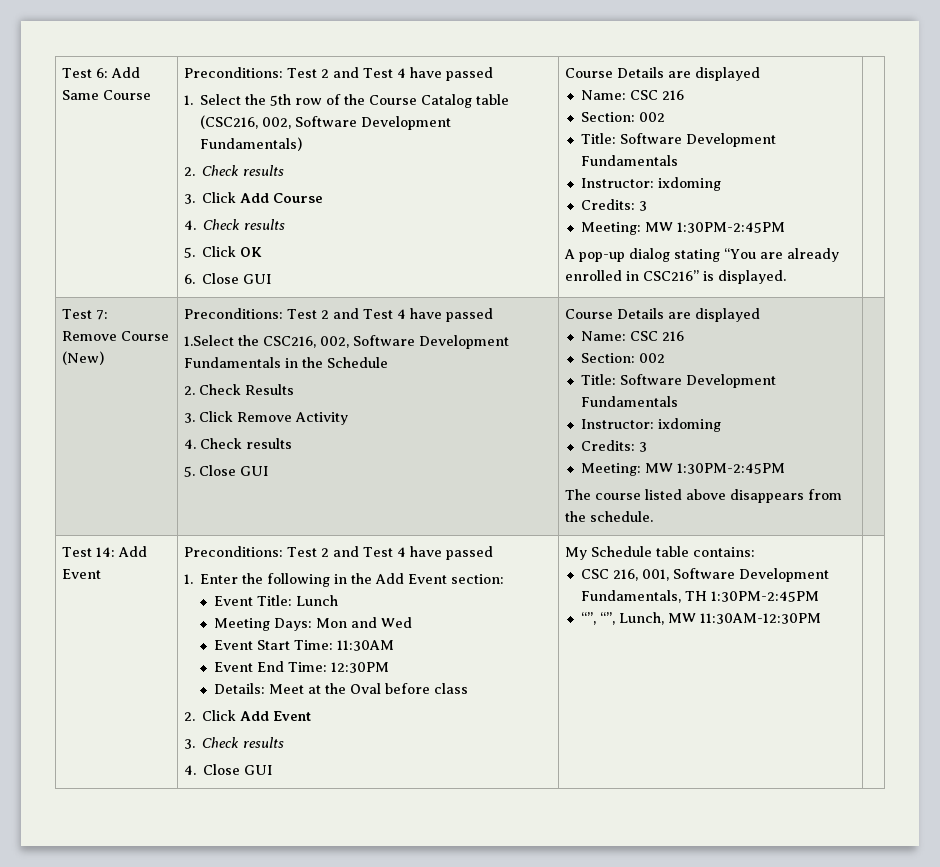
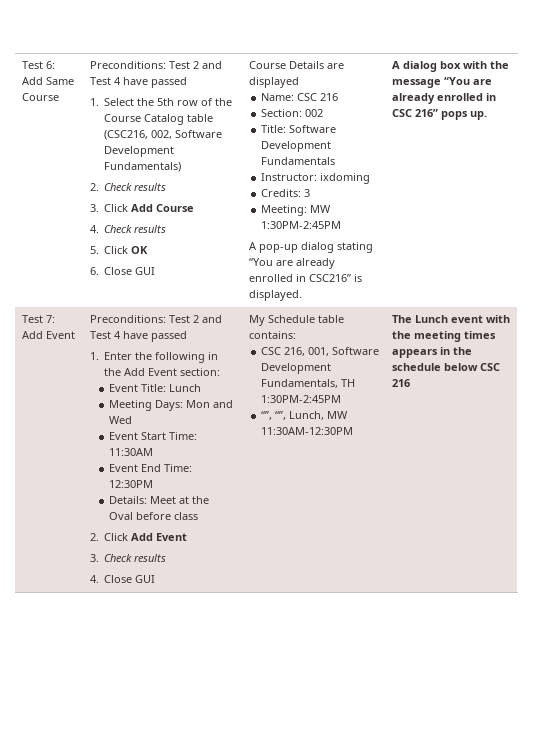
- Test 7:
- Remove Course (New) | Preconditions: Test 2 and Test 4 have passed
- 1.Select the CSC216, 002, Software Development Fundamentals in the Schedule
- 2. Check Results
- 3. Click Remove Activity
- 4. Check results
- 5. Close GUI | Course Details are displayed
- Name: CSC 216
- Section: 002
- Title: Software Development Fundamentals
- Instructor: ixdoming
- Credits: 3
- Meeting: MW 1:30PM-2:45PM
- The course listed above disappears from the schedule. |
- Test 14: Add Event
+ A dialog box with the message “You are already enrolled in CSC 216” pops up.
+ Test 7: Add Event
+ The Lunch event with the meeting times appears in the schedule below CSC 216

